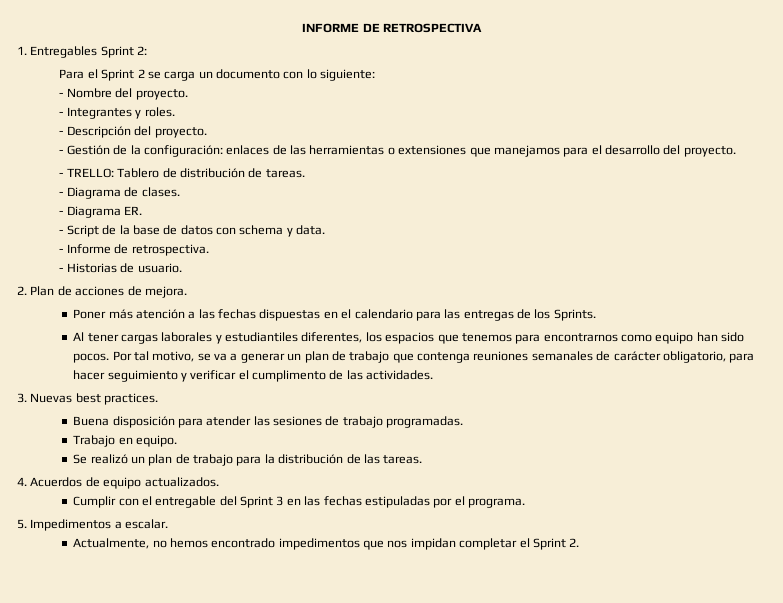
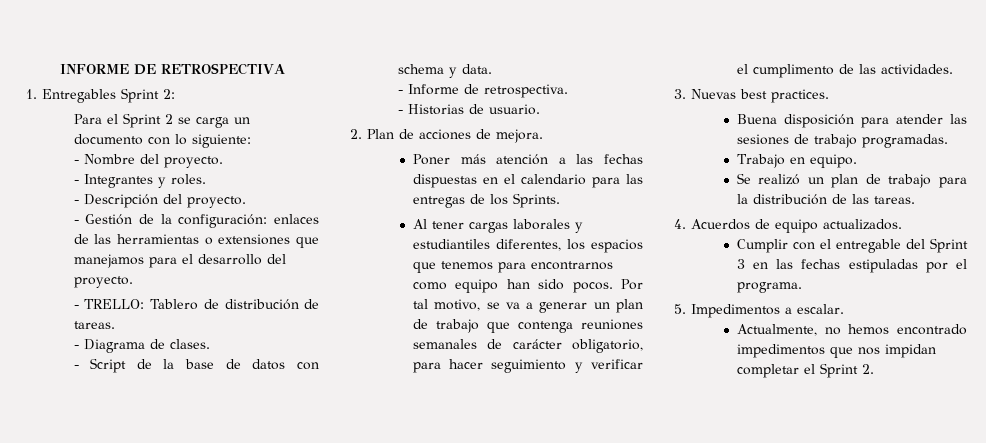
- - Diagrama ER.

